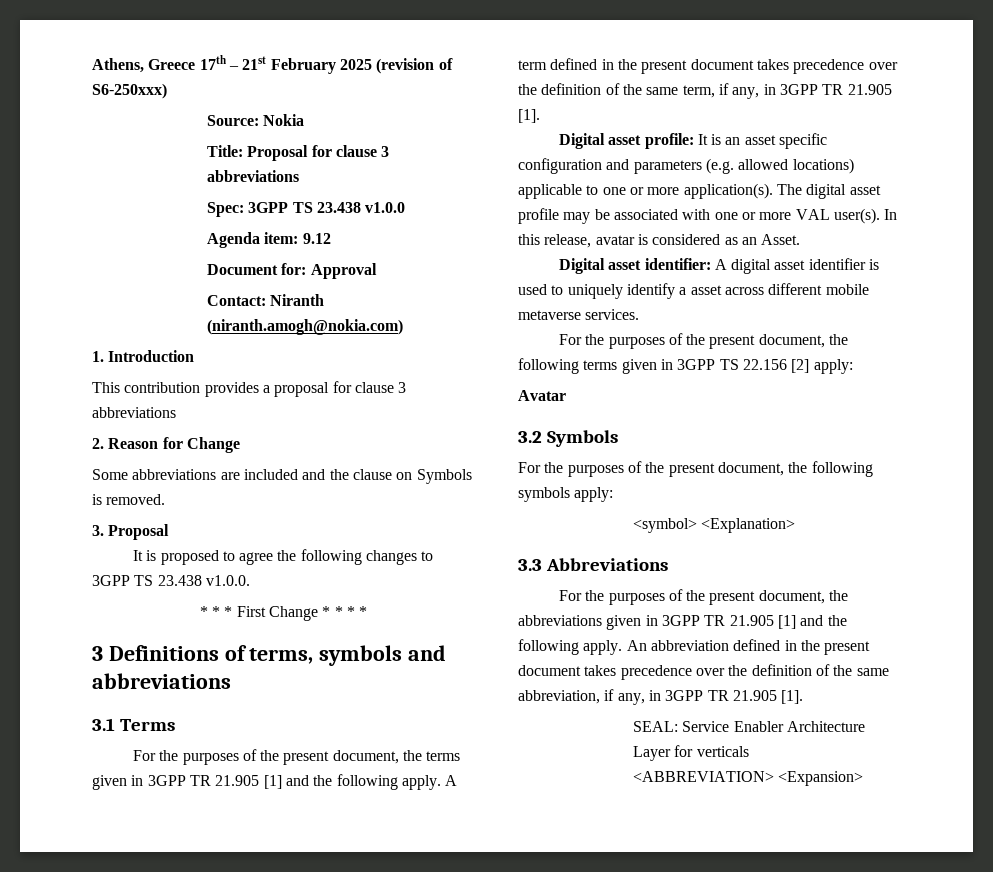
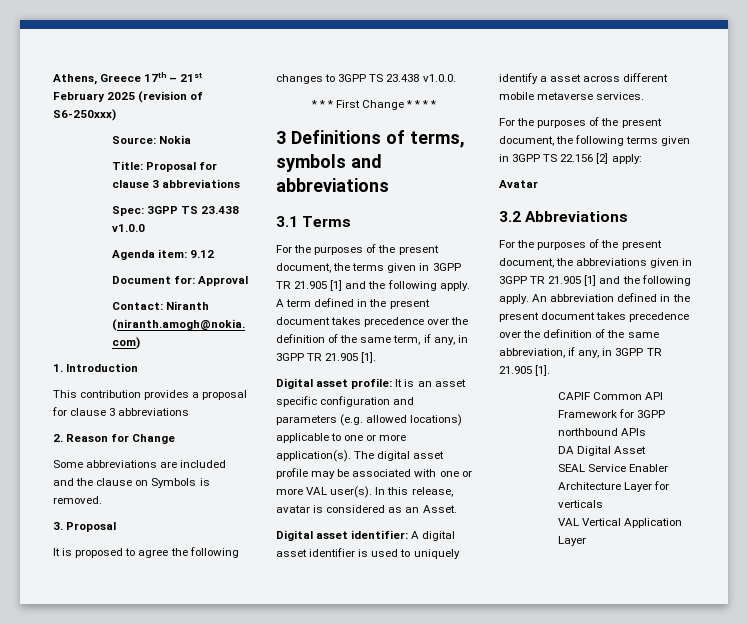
- 3.2 Symbols
- For the purposes of the present document, the following symbols apply:
- <symbol> <Explanation>
- 3.3 Abbreviations
+ 3.2 Abbreviations
- SEAL: Service Enabler Architecture Layer for verticals
+ CAPIF Common API Framework for 3GPP northbound APIs
+ DA Digital Asset
+ SEAL Service Enabler Architecture Layer for verticals
- <ABBREVIATION> <Expansion>
+ VAL Vertical Application Layer

